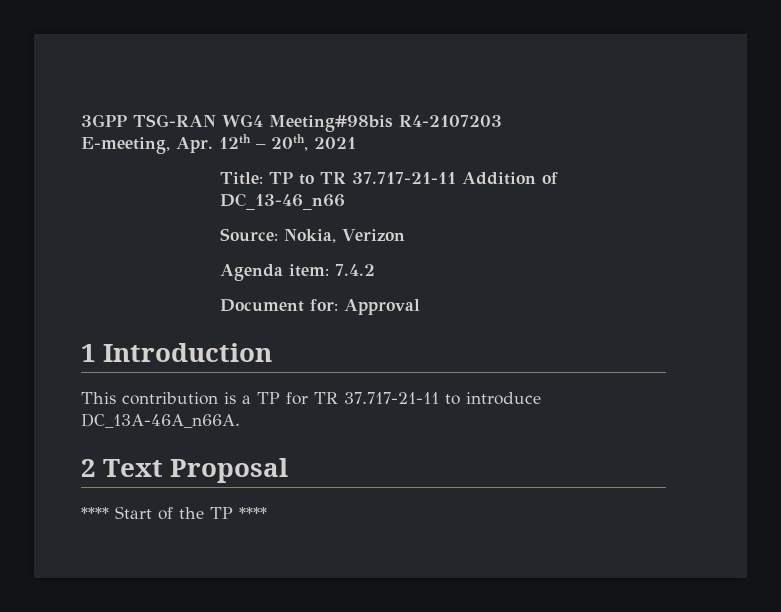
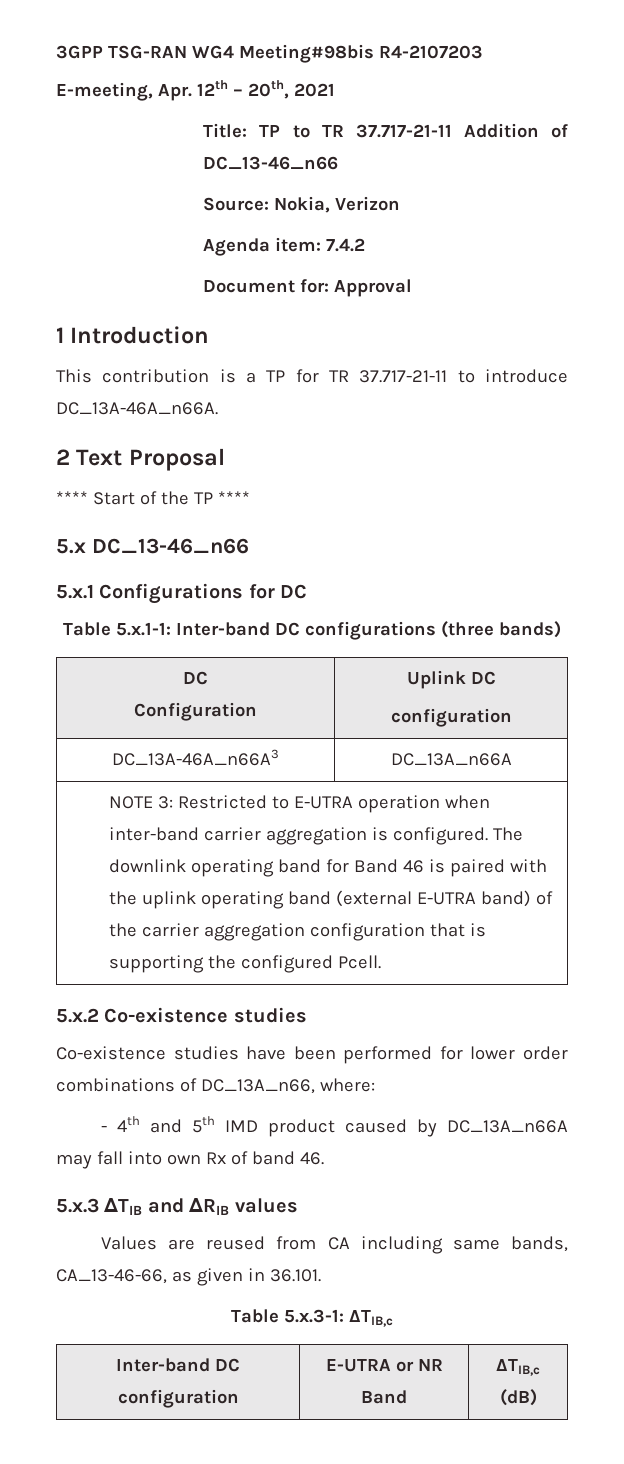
+ 5.x DC_13-46_n66
+ 5.x.1 Configurations for DC
+ Table 5.x.1-1: Inter-band DC configurations (three bands)
+ DC
+ Configuration | Uplink DC
+ configuration
+ DC_13A-46A_n66A3 | DC_13A_n66A
+ NOTE 3: Restricted to E-UTRA operation when inter-band carrier aggregation is configured. The downlink operating band for Band 46 is paired with the uplink operating band (external E-UTRA band) of the carrier aggregation configuration that is supporting the configured Pcell.
+ 5.x.2 Co-existence studies
+ Co-existence studies have been performed for lower order combinations of DC_13A_n66, where:
+ - 4th and 5th IMD product caused by DC_13A_n66A may fall into own Rx of band 46.
+ 5.x.3 ∆TIB and ∆RIB values
+ Values are reused from CA including same bands, CA_13-46-66, as given in 36.101.
+ Table 5.x.3-1: ΔTIB,c
+ Inter-band DC configuration | E-UTRA or NR Band | ΔTIB,c (dB)

